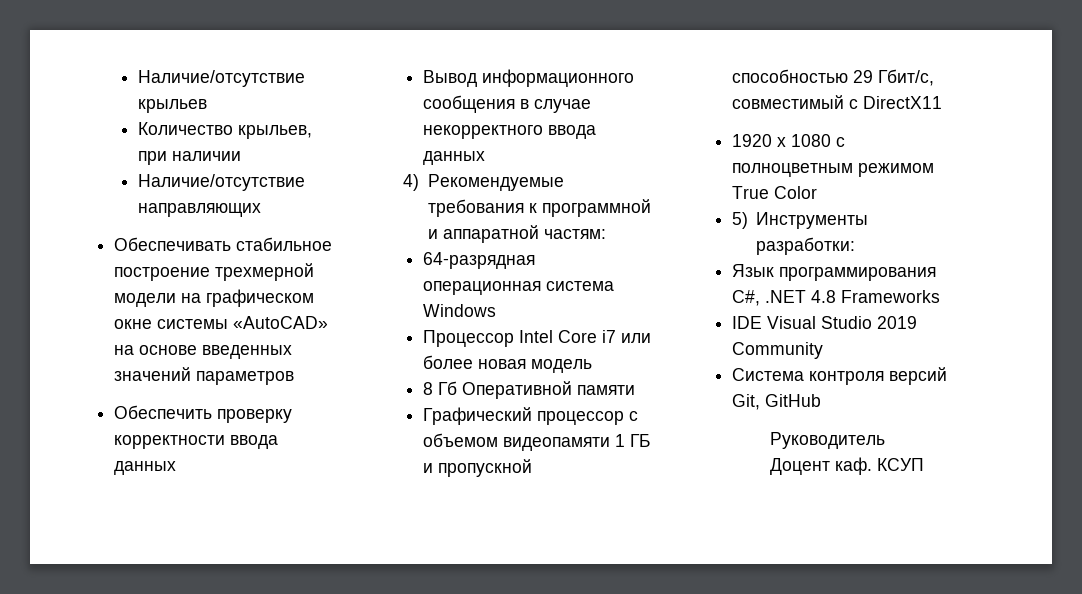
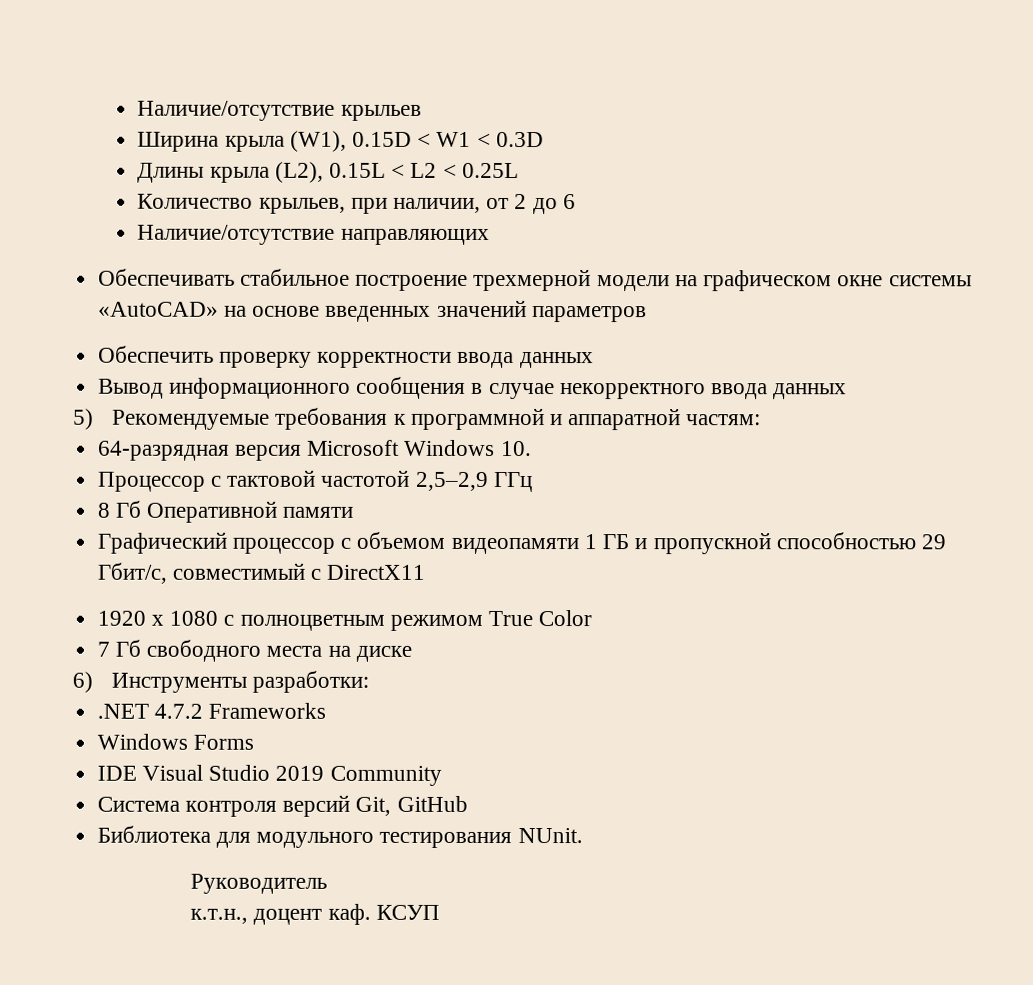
- Количество крыльев, при наличии
+ Ширина крыла (W1), 0.15D < W1 < 0.3D
+ Длины крыла (L2), 0.15L < L2 < 0.25L
+ Количество крыльев, при наличии, от 2 до 6
- 4) Рекомендуемые требования к программной и аппаратной частям:
+ 5) Рекомендуемые требования к программной и аппаратной частям:
- 64-разрядная операционная система Windows
+ 64-разрядная версия Microsoft Windows 10.
- Процессор Intel Core i7 или более новая модель
+ Процессор с тактовой частотой 2,5–2,9 ГГц
- 5) Инструменты разработки:
- Язык программирования C#, .NET 4.8 Frameworks
+ 7 Гб свободного места на диске
+ 6) Инструменты разработки:
+ .NET 4.7.2 Frameworks
+ Windows Forms
+ Библиотека для модульного тестирования NUnit.
- Доцент каф.
+ к.т.н., доцент каф.

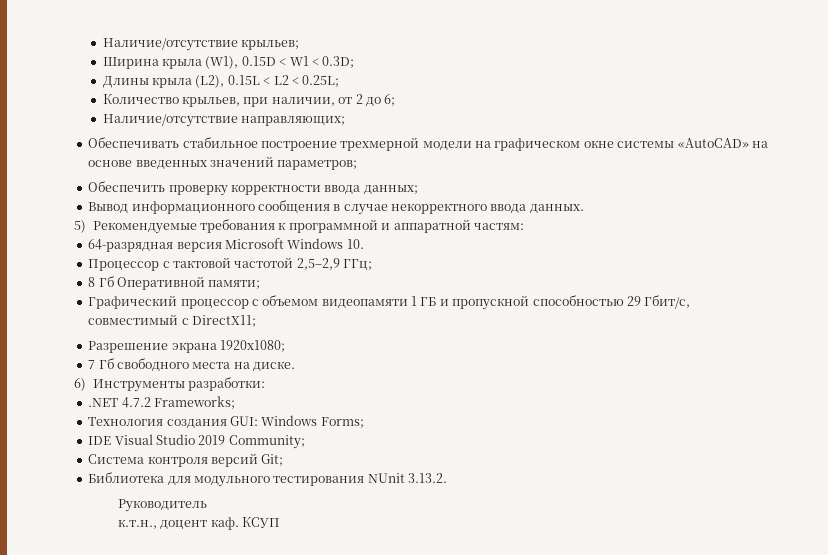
- Наличие/отсутствие крыльев
+ Наличие/отсутствие крыльев;
- Ширина крыла (W1), 0.15D < W1 < 0.3D
+ Ширина крыла (W1), 0.15D < W1 < 0.3D;
- Длины крыла (L2), 0.15L < L2 < 0.25L
+ Длины крыла (L2), 0.15L < L2 < 0.25L;
- Количество крыльев, при наличии, от 2 до 6
- Наличие/отсутствие направляющих
+ Количество крыльев, при наличии, от 2 до 6;
+ Наличие/отсутствие направляющих;
- Обеспечивать стабильное построение трехмерной модели на графическом окне системы «AutoCAD» на основе введенных значений параметров
+ Обеспечивать стабильное построение трехмерной модели на графическом окне системы «AutoCAD» на основе введенных значений параметров;
- Обеспечить проверку корректности ввода данных
+ Обеспечить проверку корректности ввода данных;
- Вывод информационного сообщения в случае некорректного ввода данных
+ Вывод информационного сообщения в случае некорректного ввода данных.
- Процессор с тактовой частотой 2,5–2,9 ГГц
+ Процессор с тактовой частотой 2,5–2,9 ГГц;
- 8 Гб Оперативной памяти
+ 8 Гб Оперативной памяти;
- Графический процессор с объемом видеопамяти 1 ГБ и пропускной способностью 29 Гбит/с, совместимый с DirectX11
- 1920 x 1080 с полноцветным режимом True Color
+ Графический процессор с объемом видеопамяти 1 ГБ и пропускной способностью 29 Гбит/с, совместимый с DirectX11;
+ Разрешение экрана 1920x1080;
- 7 Гб свободного места на диске
+ 7 Гб свободного места на диске.
- .NET 4.7.2 Frameworks
- Windows Forms
+ .NET 4.7.2 Frameworks;
+ Технология создания GUI: Windows Forms;
- IDE Visual Studio 2019 Community
+ IDE Visual Studio 2019 Community;
- Система контроля версий Git, GitHub
+ Система контроля версий Git;
- Библиотека для модульного тестирования NUnit.
+ Библиотека для модульного тестирования NUnit 3.13.2.

